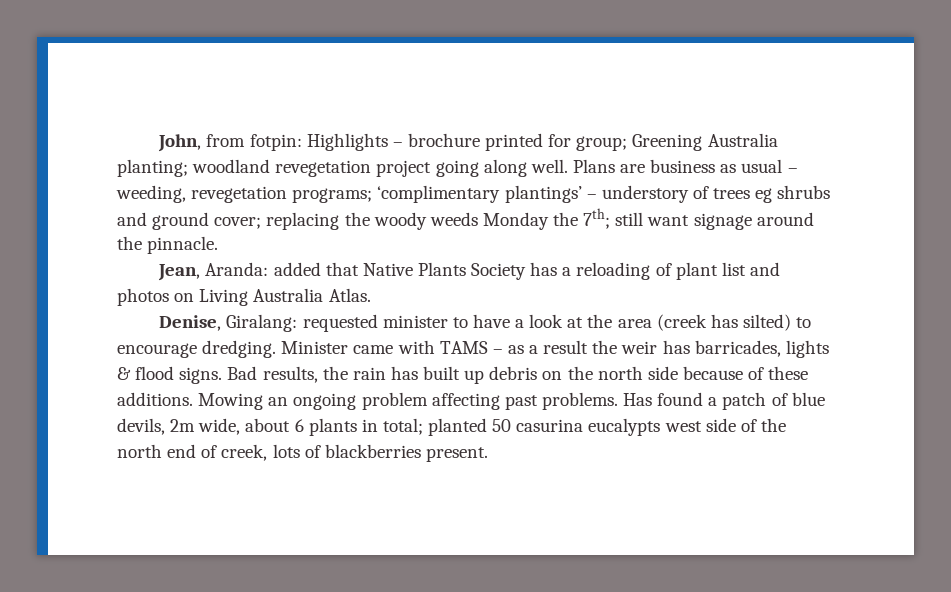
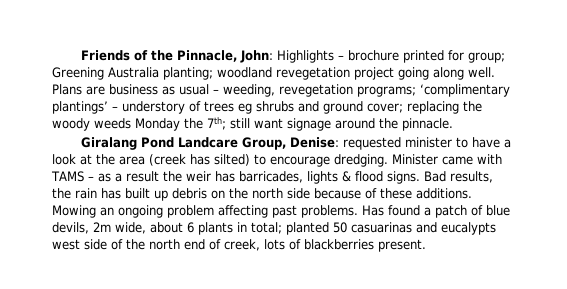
- John, from fotpin: Highlights – brochure printed for group; Greening Australia planting; woodland revegetation project going along well.
+ Friends of the Pinnacle, John: Highlights – brochure printed for group; Greening Australia planting; woodland revegetation project going along well.
- Jean, Aranda: added that Native Plants Society has a reloading of plant list and photos on Living Australia Atlas.
- Denise, Giralang: requested minister to have a look at the area (creek has silted) to encourage dredging.
+ Giralang Pond Landcare Group, Denise: requested minister to have a look at the area (creek has silted) to encourage dredging.
- Has found a patch of blue devils, 2m wide, about 6 plants in total; planted 50 casurina eucalypts west side of the north end of creek, lots of blackberries present.
+ Has found a patch of blue devils, 2m wide, about 6 plants in total; planted 50 casuarinas and eucalypts west side of the north end of creek, lots of blackberries present.

